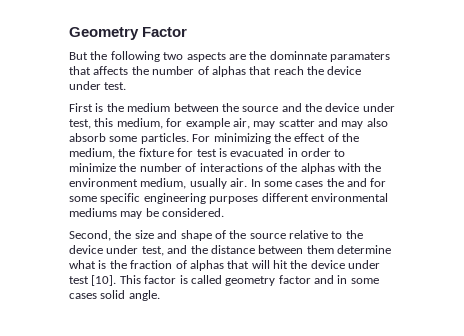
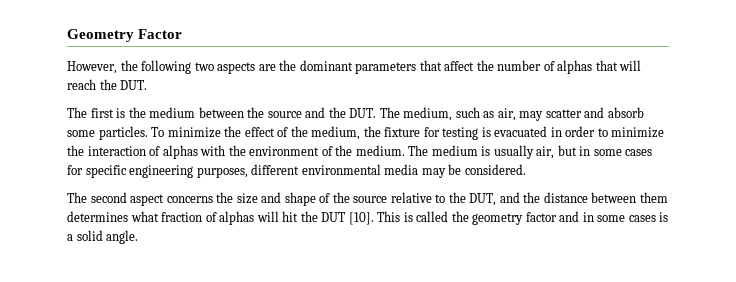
- But the following two aspects are the dominnate paramaters that affects the number of alphas that reach the device under test.
- First is the medium between the source and the device under test, this medium, for example air, may scatter and may also absorb some particles.
+ However, the following two aspects are the dominant parameters that affect the number of alphas that will reach the DUT.
+ The first is the medium between the source and the DUT. The medium, such as air, may scatter and absorb some particles.
- For minimizing the effect of the medium, the fixture for test is evacuated in order to minimize the number of interactions of the alphas with the environment medium, usually air. In some cases the and for some specific engineering purposes different environmental mediums may be considered.
+ To minimize the effect of the medium, the fixture for testing is evacuated in order to minimize the interaction of alphas with the environment of the medium. The medium is usually air, but in some cases for specific engineering purposes, different environmental media may be considered.
- Second, the size and shape of the source relative to the device under test, and the distance between them determine what is the fraction of alphas that will hit the device under test [10].
+ The second aspect concerns the size and shape of the source relative to the DUT, and the distance between them determines what fraction of alphas will hit the DUT [10].
- This factor is called geometry factor and in some cases solid angle.
+ This is called the geometry factor and in some cases is a solid angle.

